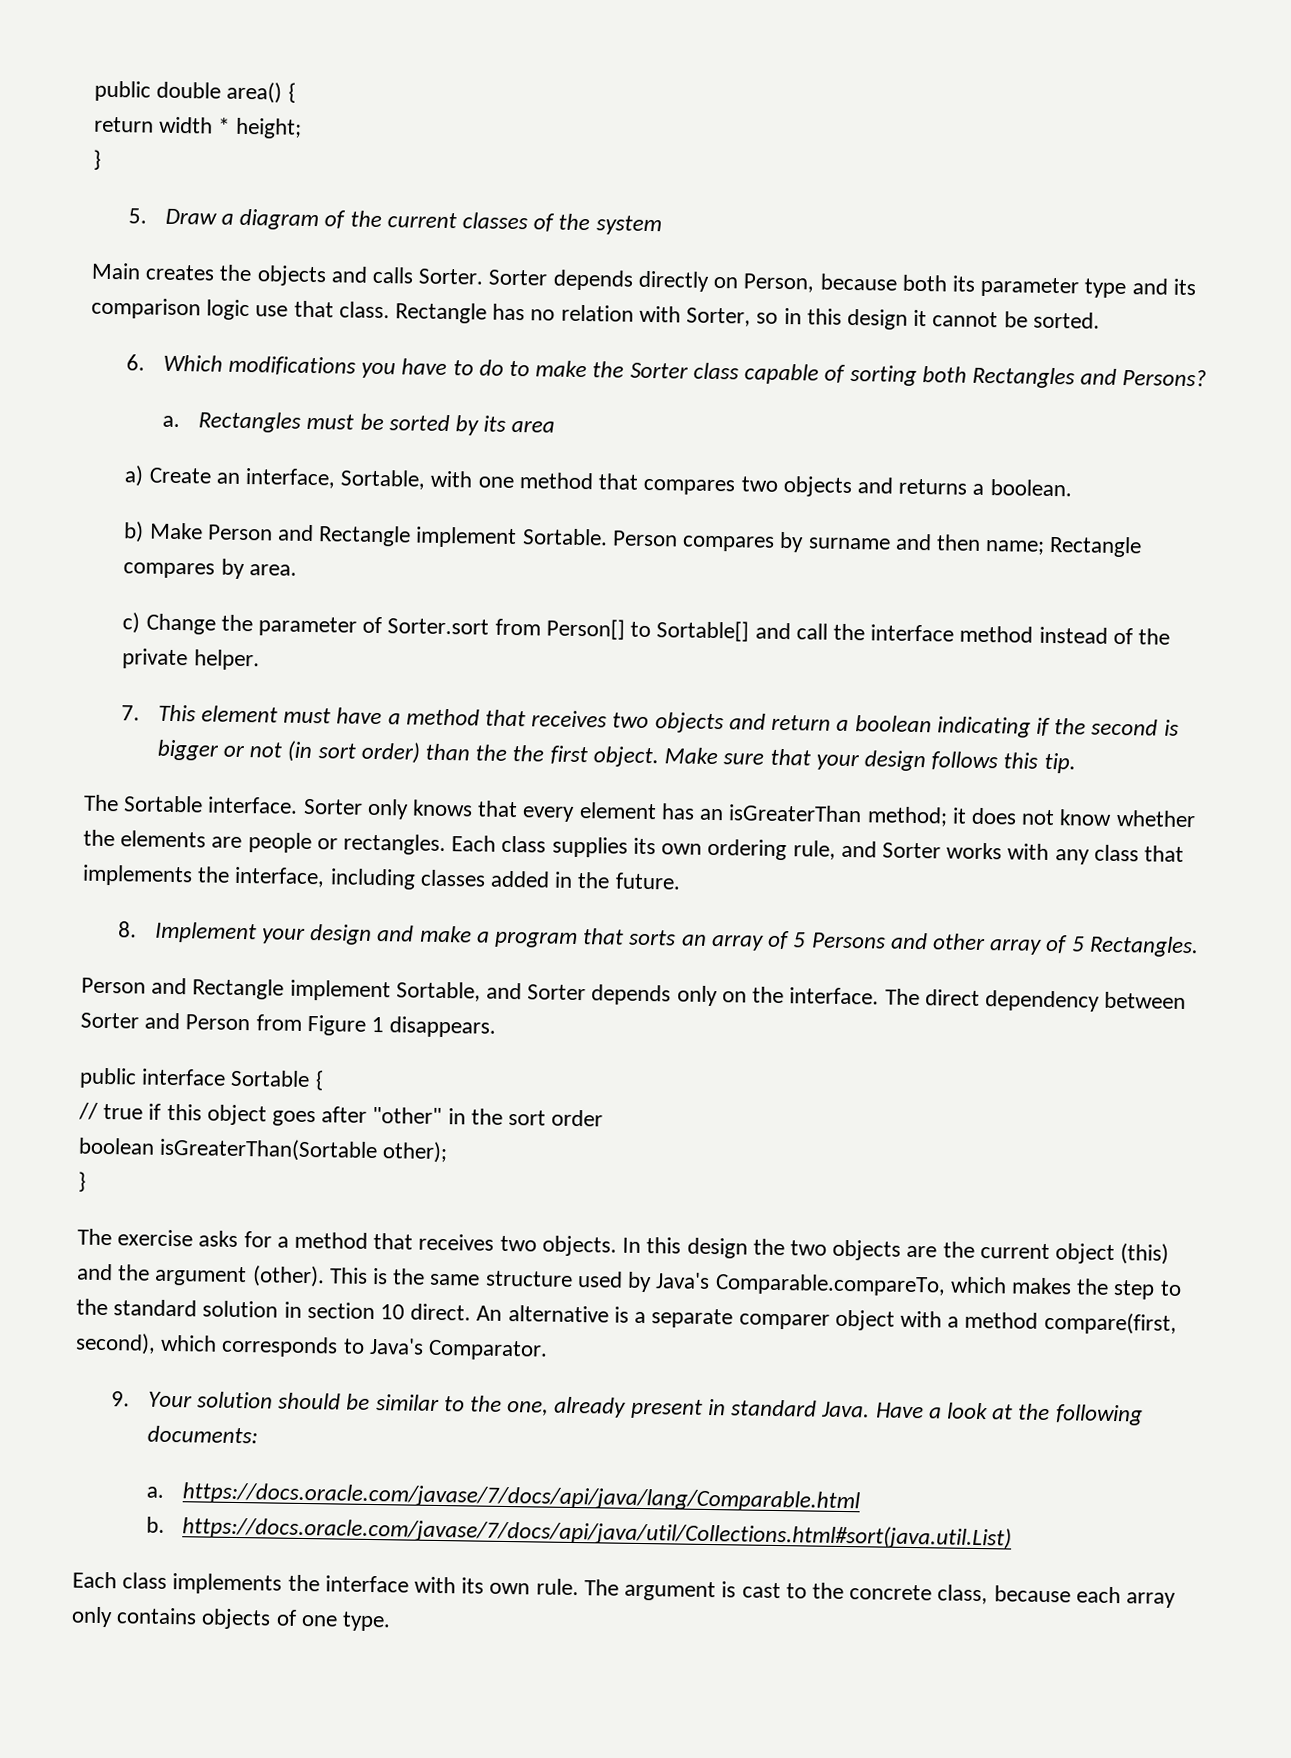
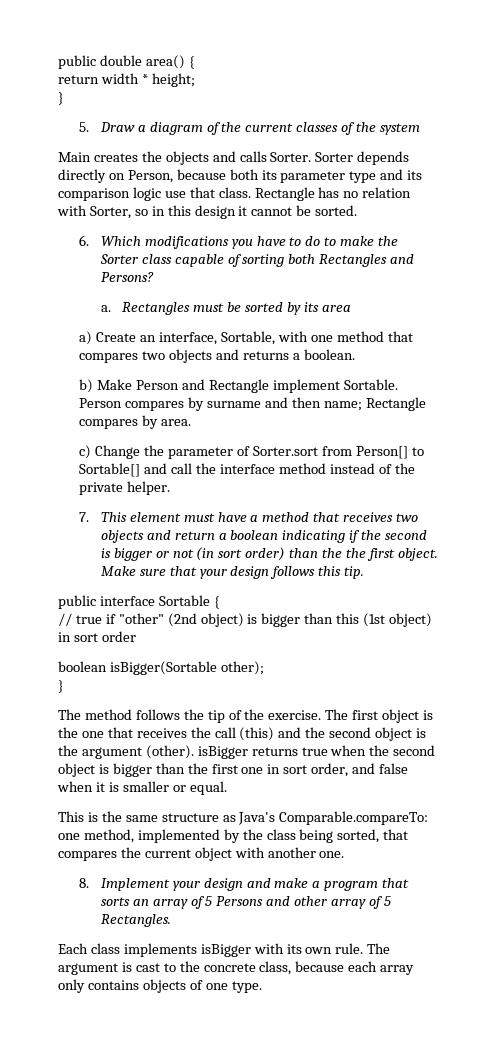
- The Sortable interface. Sorter only knows that every element has an isGreaterThan method; it does not know whether the elements are people or rectangles. Each class supplies its own ordering rule, and Sorter works with any class that implements the interface, including classes added in the future.
+ public interface Sortable {
+ // true if "other" (2nd object) is bigger than this (1st object) in sort order
+ boolean isBigger(Sortable other);
+ }
+ The method follows the tip of the exercise. The first object is the one that receives the call (this) and the second object is the argument (other). isBigger returns true when the second object is bigger than the first one in sort order, and false when it is smaller or equal.
+ This is the same structure as Java's Comparable.compareTo: one method, implemented by the class being sorted, that compares the current object with another one.
- Person and Rectangle implement Sortable, and Sorter depends only on the interface. The direct dependency between Sorter and Person from Figure 1 disappears.
- public interface Sortable {
- // true if this object goes after "other" in the sort order
- boolean isGreaterThan(Sortable other);
- }
- The exercise asks for a method that receives two objects. In this design the two objects are the current object (this) and the argument (other). This is the same structure used by Java's Comparable.compareTo, which makes the step to the standard solution in section 10 direct. An alternative is a separate comparer object with a method compare(first, second), which corresponds to Java's Comparator.
- 9. Your solution should be similar to the one, already present in standard Java. Have a look at the following documents:
- a. https://docs.oracle.com/javase/7/docs/api/java/lang/Comparable.html
- b. https://docs.oracle.com/javase/7/docs/api/java/util/Collections.html#sort(java.util.List)
- Each class implements the interface with its own rule.
+ Each class implements isBigger with its own rule.

